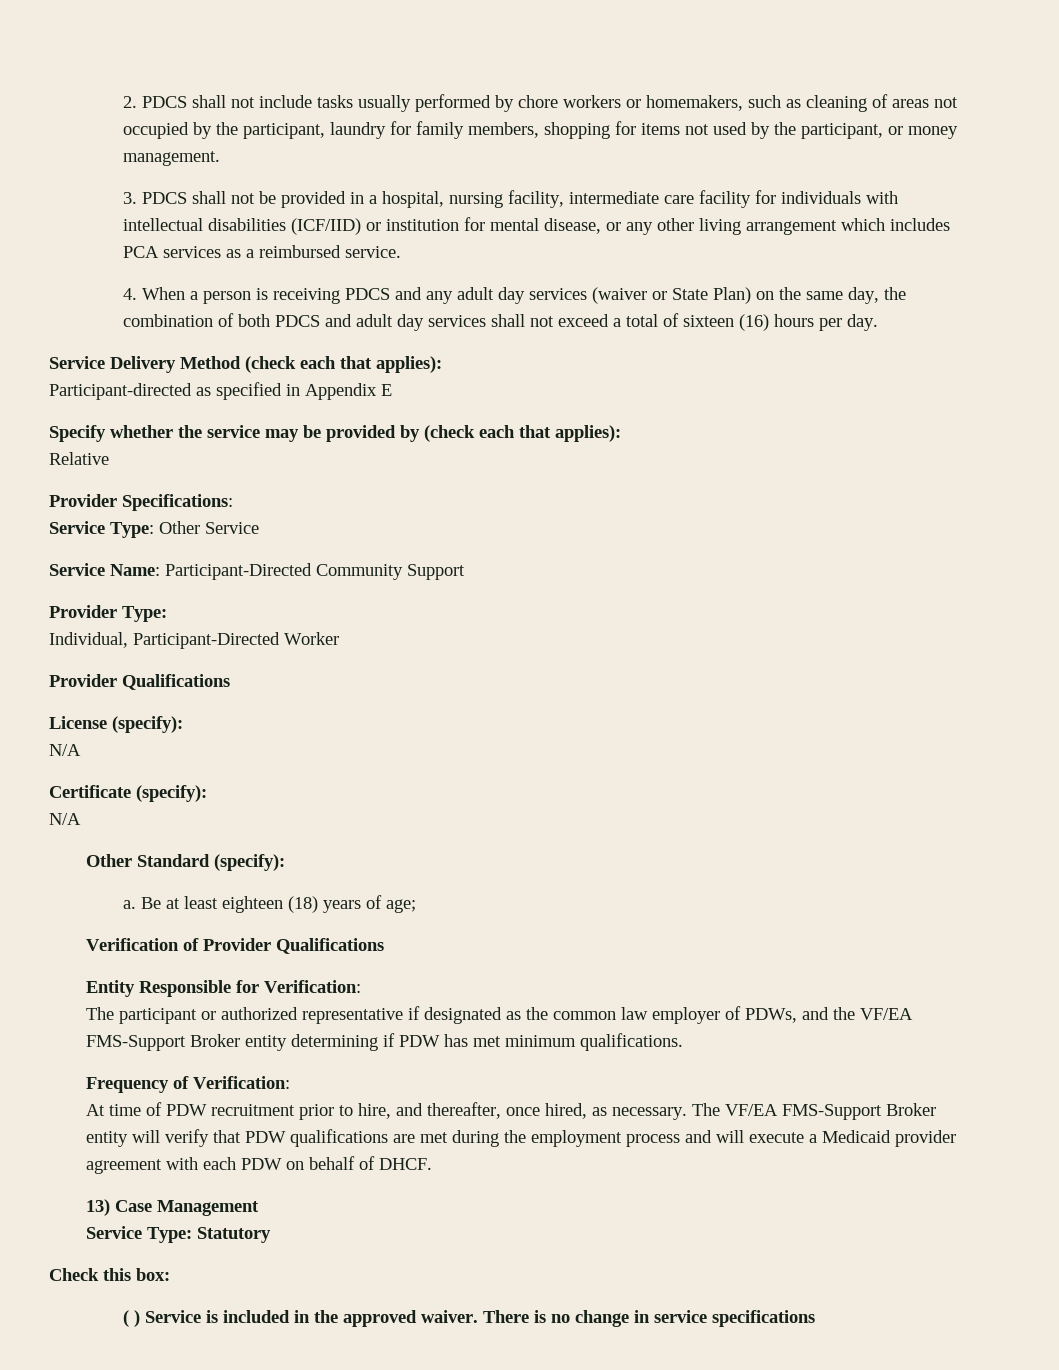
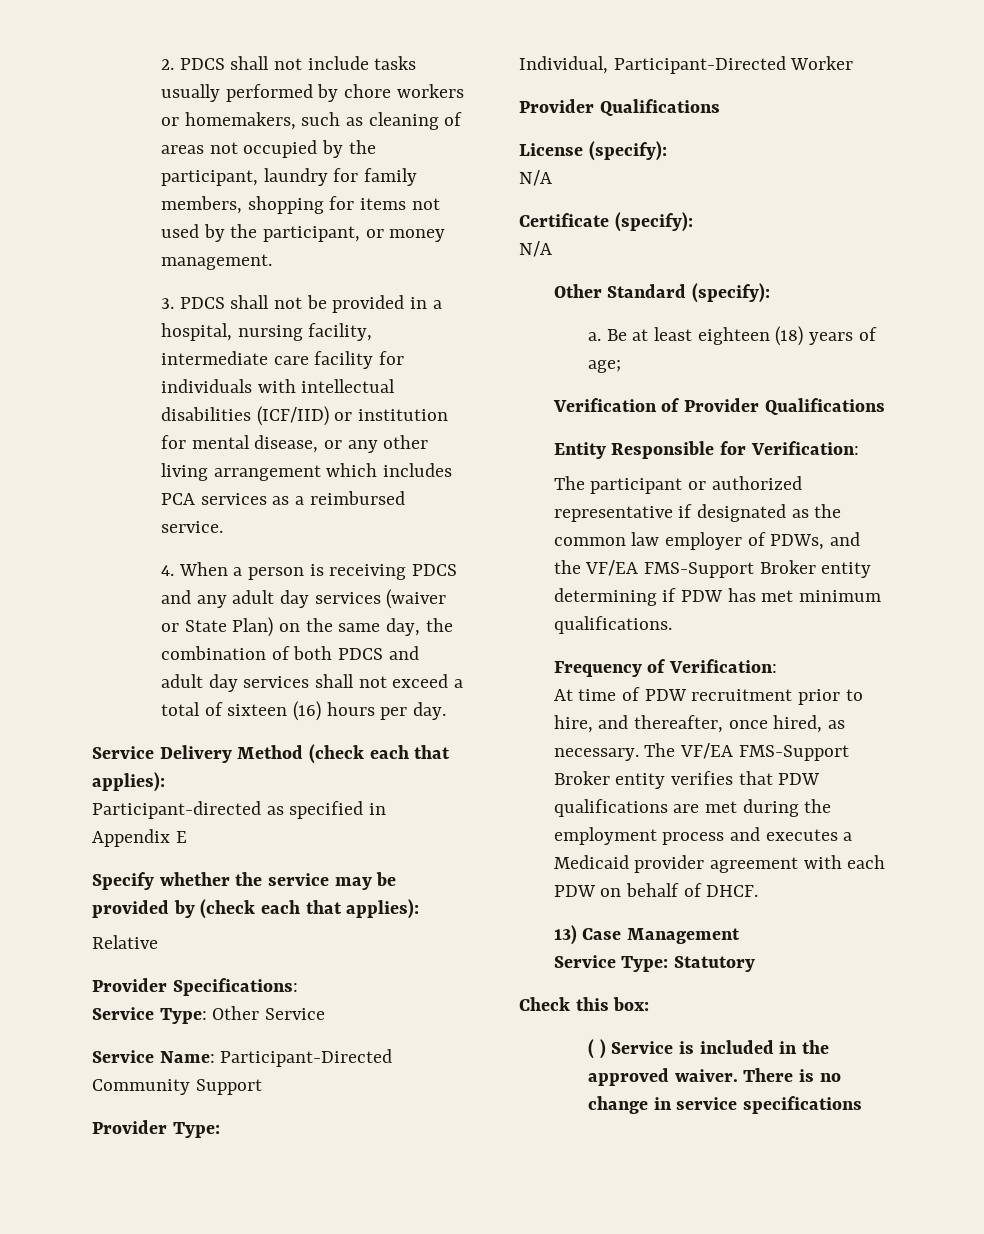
- The VF/EA FMS-Support Broker entity will verify that PDW qualifications are met during the employment process and will execute a Medicaid provider agreement with each PDW on behalf of DHCF.
+ The VF/EA FMS-Support Broker entity verifies that PDW qualifications are met during the employment process and executes a Medicaid provider agreement with each PDW on behalf of DHCF.

